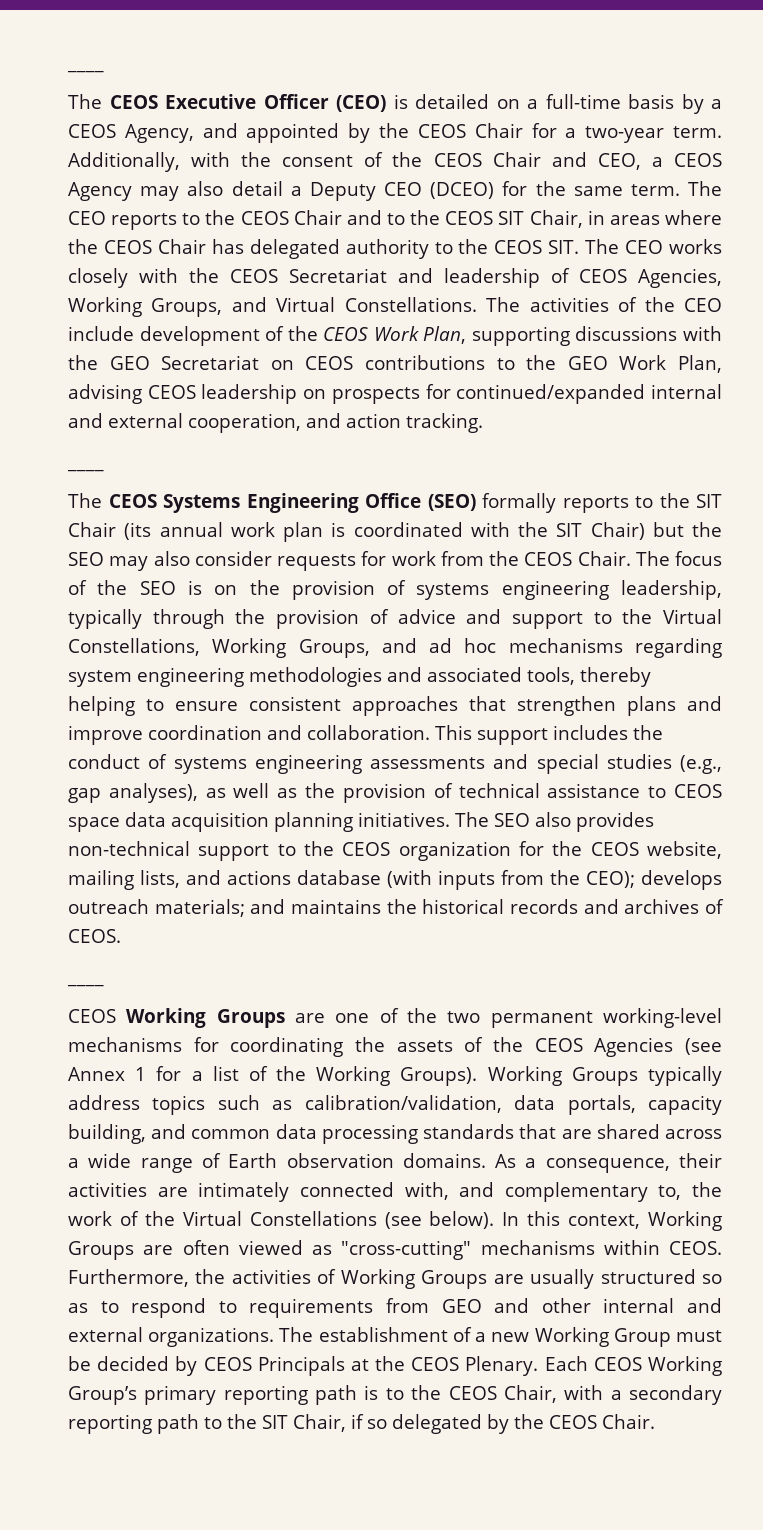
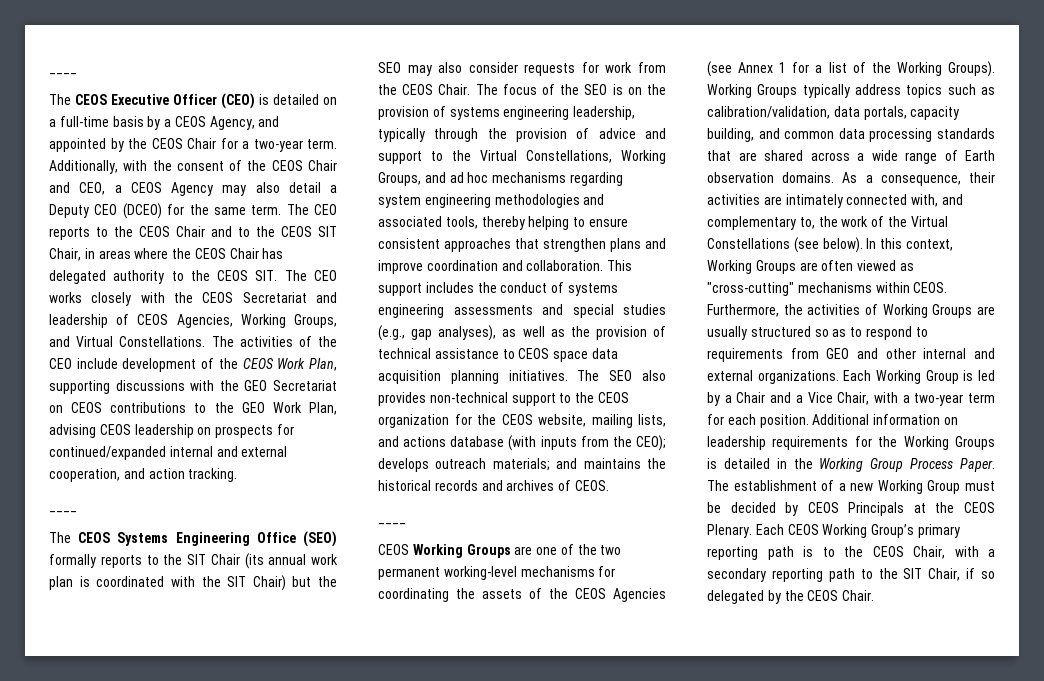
+ Each Working Group is led by a Chair and a Vice Chair, with a two-year term for each position. Additional information on leadership requirements for the Working Groups is detailed in the Working Group Process Paper.

